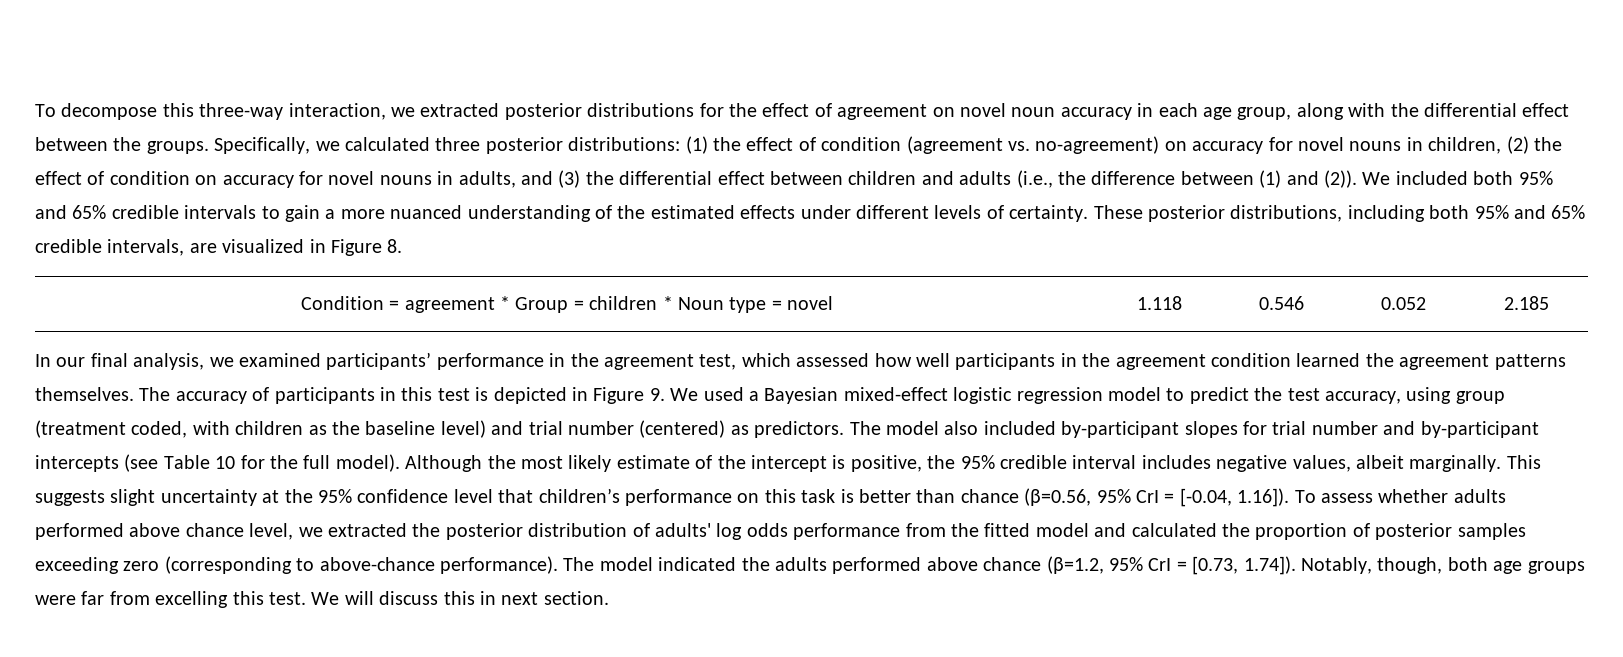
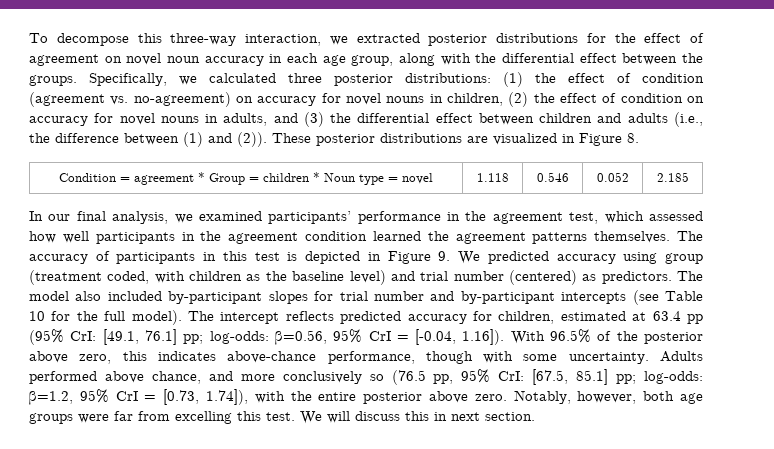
- We included both 95% and 65% credible intervals to gain a more nuanced understanding of the estimated effects under different levels of certainty. These posterior distributions, including both 95% and 65% credible intervals, are visualized in Figure 8.
+ These posterior distributions are visualized in Figure 8.
- The accuracy of participants in this test is depicted in Figure 9. We used a Bayesian mixed-effect logistic regression model to predict the test accuracy, using group (treatment coded, with children as the baseline level) and trial number (centered) as predictors.
+ The accuracy of participants in this test is depicted in Figure 9. We predicted accuracy using group (treatment coded, with children as the baseline level) and trial number (centered) as predictors.
- Although the most likely estimate of the intercept is positive, the 95% credible interval includes negative values, albeit marginally. This suggests slight uncertainty at the 95% confidence level that children’s performance on this task is better than chance (β=0.56, 95% CrI = [-0.04, 1.16]). To assess whether adults performed above chance level, we extracted the posterior distribution of adults' log odds performance from the fitted model and calculated the proportion of posterior samples exceeding zero (corresponding to above-chance performance). The model indicated the adults performed above chance (β=1.2, 95% CrI = [0.73, 1.74]). Notably, though, both age groups were far from excelling this test.
+ The intercept reflects predicted accuracy for children, estimated at 63.4 pp (95% CrI: [49.1, 76.1] pp; log-odds: β=0.56, 95% CrI = [-0.04, 1.16]). With 96.5% of the posterior above zero, this indicates above-chance performance, though with some uncertainty. Adults performed above chance, and more conclusively so (76.5 pp, 95% CrI: [67.5, 85.1] pp; log-odds: β=1.2, 95% CrI = [0.73, 1.74]), with the entire posterior above zero. Notably, however, both age groups were far from excelling this test.

